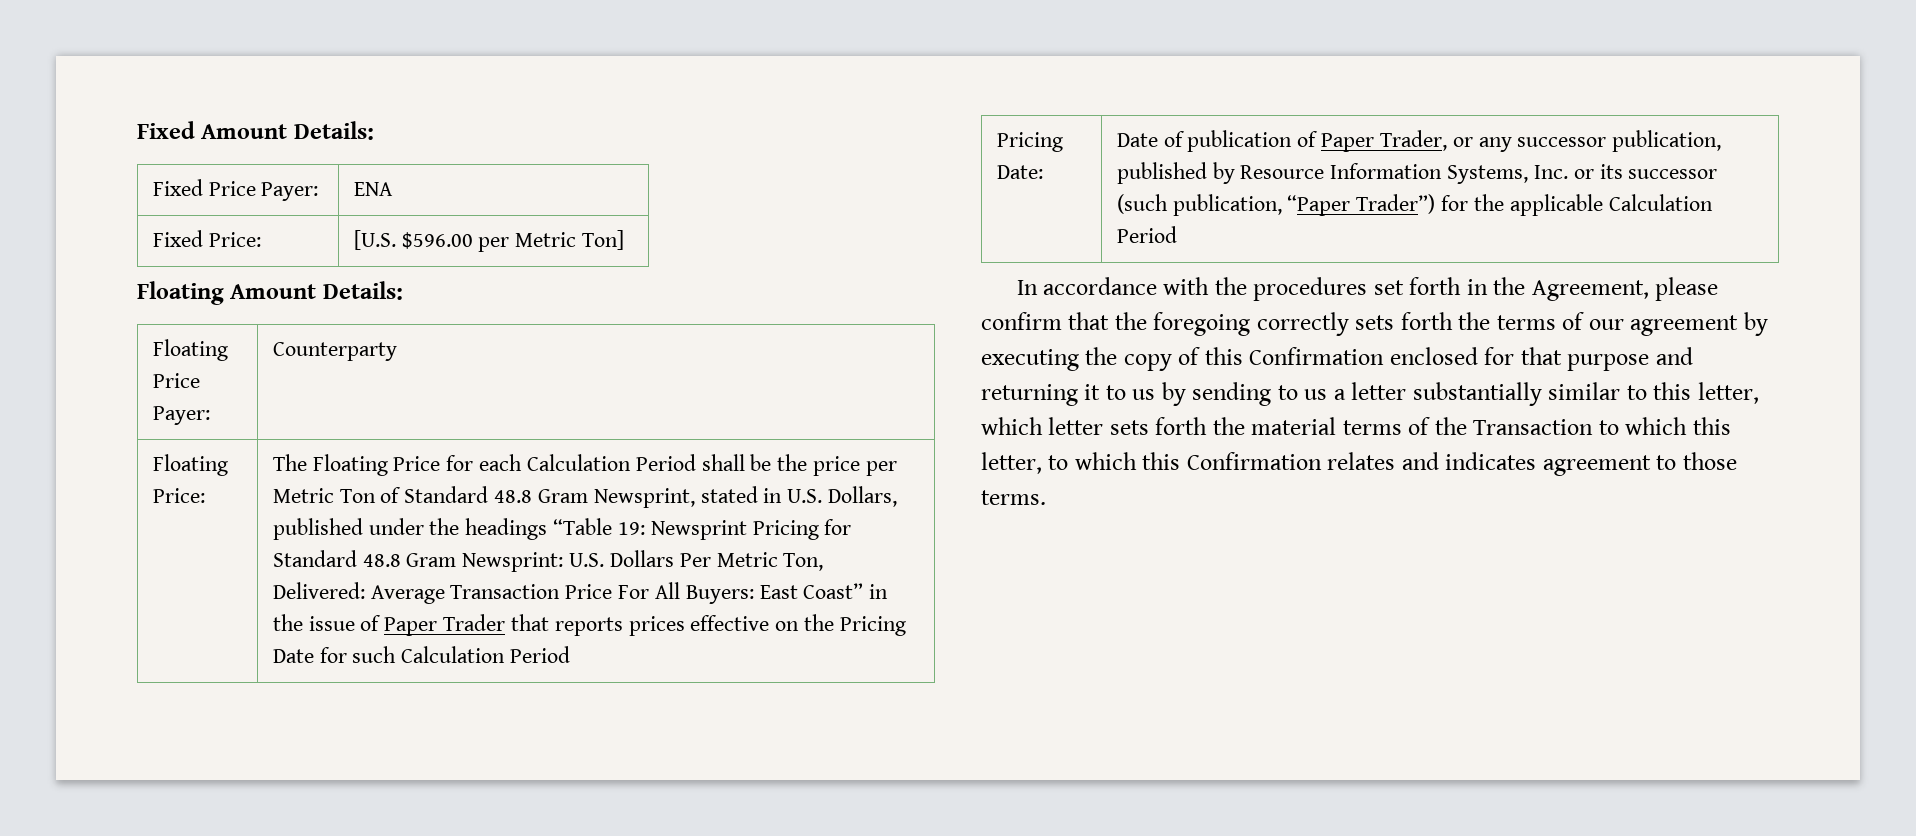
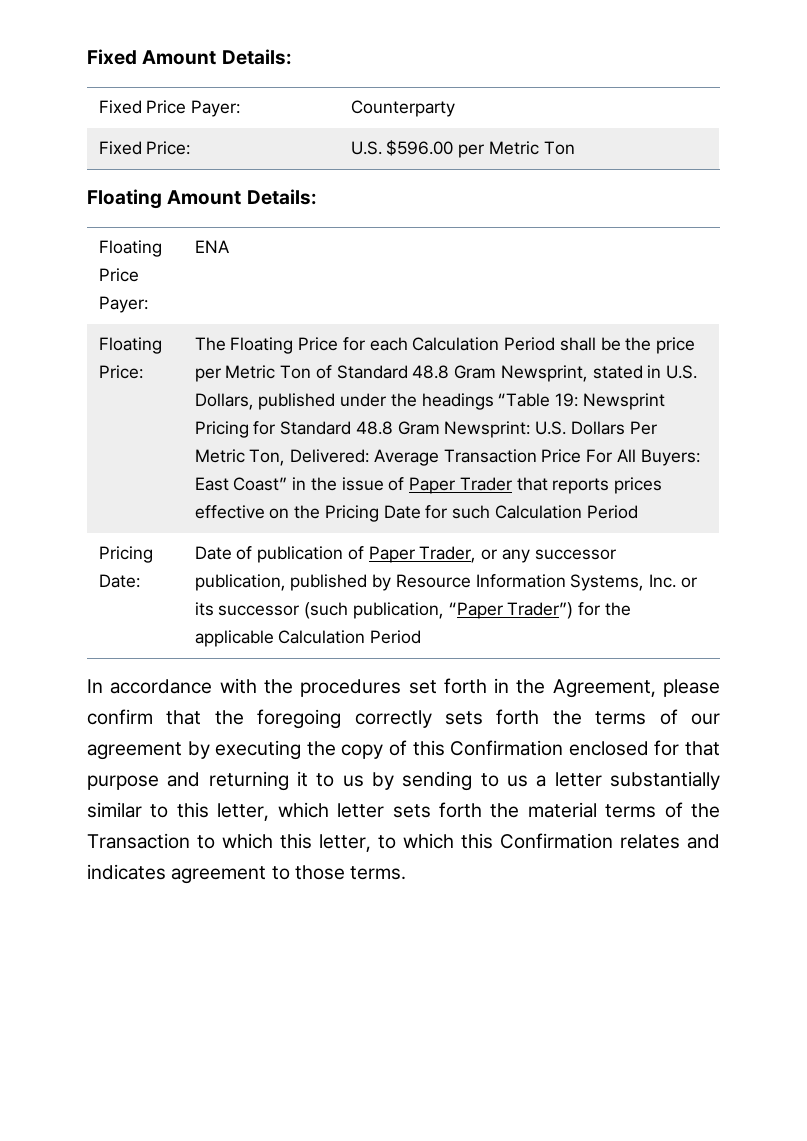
- Fixed Price Payer: | ENA
+ Fixed Price Payer: | Counterparty
- Fixed Price: | [U.S. $596.00 per Metric Ton]
+ Fixed Price: | U.S. $596.00 per Metric Ton
- Floating Price Payer: | Counterparty
+ Floating Price Payer: | ENA

